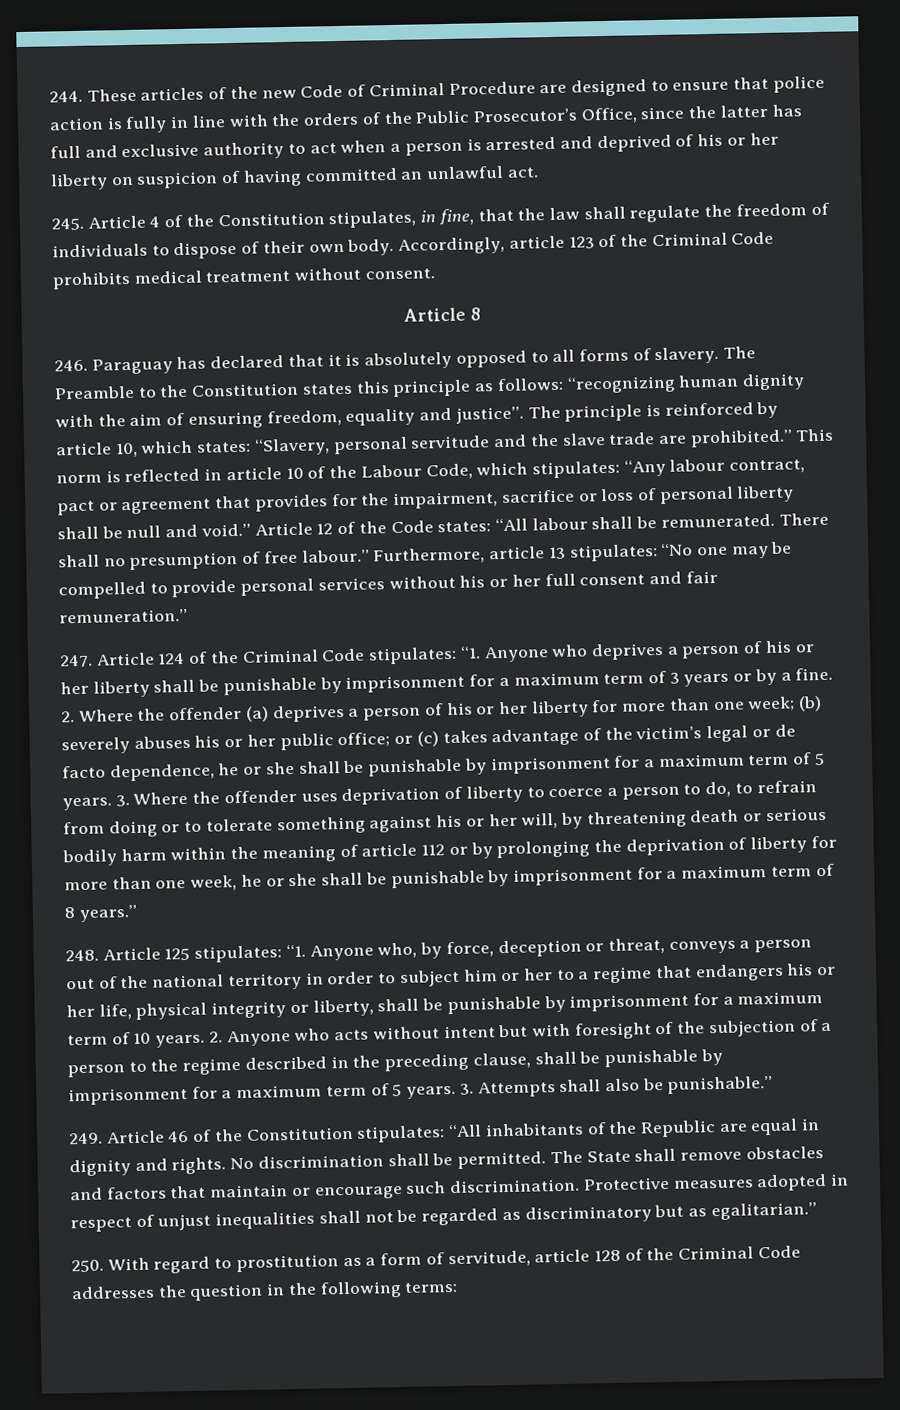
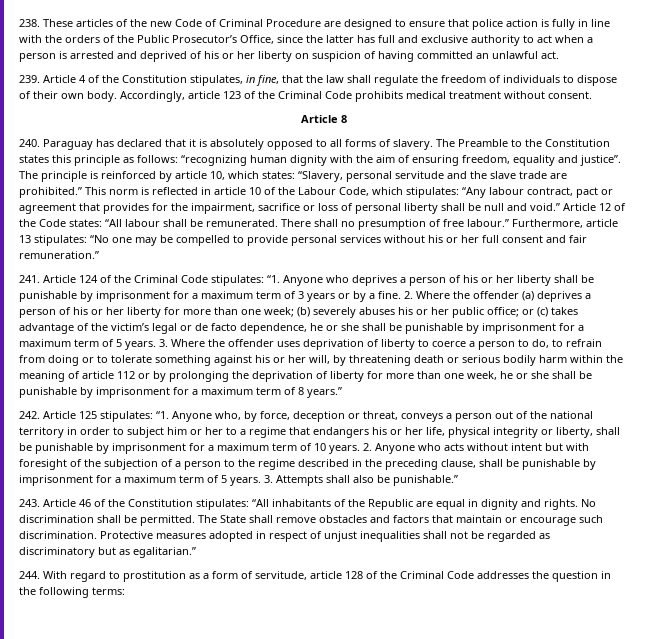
- 244. These articles of the new Code of Criminal Procedure are designed to ensure that police action is fully in line with the orders of the Public Prosecutor’s Office, since the latter has full and exclusive authority to act when a person is arrested and deprived of his or her liberty on suspicion of having committed an unlawful act.
+ 238. These articles of the new Code of Criminal Procedure are designed to ensure that police action is fully in line with the orders of the Public Prosecutor’s Office, since the latter has full and exclusive authority to act when a person is arrested and deprived of his or her liberty on suspicion of having committed an unlawful act.
- 245. Article 4 of the Constitution stipulates, in fine, that the law shall regulate the freedom of individuals to dispose of their own body.
+ 239. Article 4 of the Constitution stipulates, in fine, that the law shall regulate the freedom of individuals to dispose of their own body.
- 246. Paraguay has declared that it is absolutely opposed to all forms of slavery.
+ 240. Paraguay has declared that it is absolutely opposed to all forms of slavery.
- 247. Article 124 of the Criminal Code stipulates: “1. Anyone who deprives a person of his or her liberty shall be punishable by imprisonment for a maximum term of 3 years or by a fine.
+ 241. Article 124 of the Criminal Code stipulates: “1. Anyone who deprives a person of his or her liberty shall be punishable by imprisonment for a maximum term of 3 years or by a fine.
- 248. Article 125 stipulates: “1. Anyone who, by force, deception or threat, conveys a person out of the national territory in order to subject him or her to a regime that endangers his or her life, physical integrity or liberty, shall be punishable by imprisonment for a maximum term of 10 years.
+ 242. Article 125 stipulates: “1. Anyone who, by force, deception or threat, conveys a person out of the national territory in order to subject him or her to a regime that endangers his or her life, physical integrity or liberty, shall be punishable by imprisonment for a maximum term of 10 years.
- 249. Article 46 of the Constitution stipulates: “All inhabitants of the Republic are equal in dignity and rights.
+ 243. Article 46 of the Constitution stipulates: “All inhabitants of the Republic are equal in dignity and rights.
- 250. With regard to prostitution as a form of servitude, article 128 of the Criminal Code addresses the question in the following terms:
+ 244. With regard to prostitution as a form of servitude, article 128 of the Criminal Code addresses the question in the following terms:

